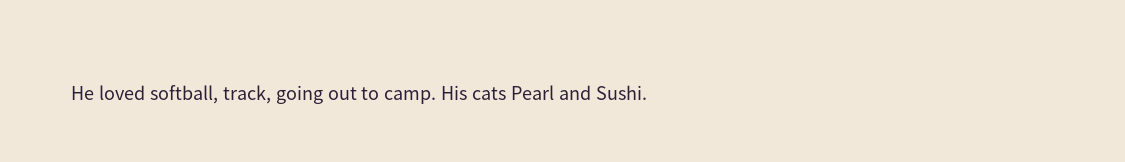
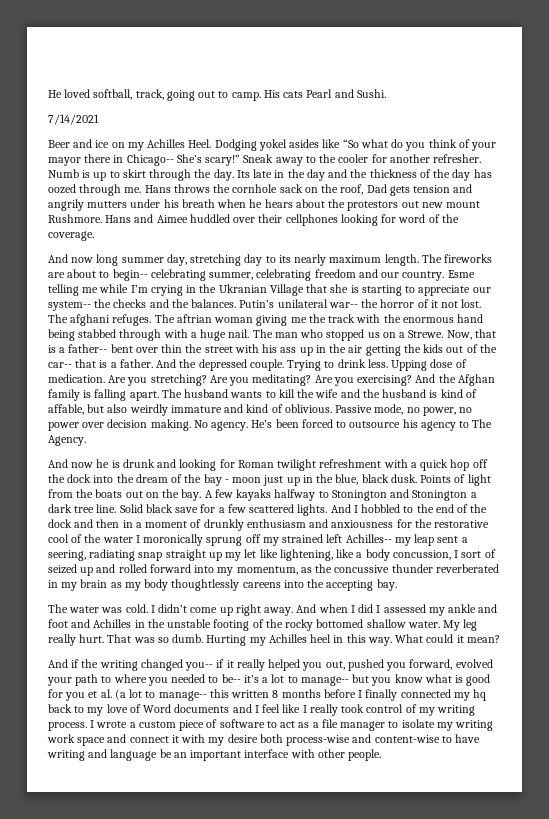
+ 7/14/2021
+ Beer and ice on my Achilles Heel. Dodging yokel asides like “So what do you think of your mayor there in Chicago-- She’s scary!” Sneak away to the cooler for another refresher. Numb is up to skirt through the day. Its late in the day and the thickness of the day has oozed through me. Hans throws the cornhole sack on the roof, Dad gets tension and angrily mutters under his breath when he hears about the protestors out new mount Rushmore. Hans and Aimee huddled over their cellphones looking for word of the coverage.
+ And now long summer day, stretching day to its nearly maximum length. The fireworks are about to begin-- celebrating summer, celebrating freedom and our country. Esme telling me while I’m crying in the Ukranian Village that she is starting to appreciate our system-- the checks and the balances. Putin’s unilateral war-- the horror of it not lost. The afghani refuges. The aftrian woman giving me the track with the enormous hand being stabbed through with a huge nail. The man who stopped us on a Strewe. Now, that is a father-- bent over thin the street with his ass up in the air getting the kids out of the car-- that is a father. And the depressed couple. Trying to drink less. Upping dose of medication. Are you stretching? Are you meditating? Are you exercising? And the Afghan family is falling apart. The husband wants to kill the wife and the husband is kind of affable, but also weirdly immature and kind of oblivious. Passive mode, no power, no power over decision making. No agency. He’s been forced to outsource his agency to The Agency.
+ And now he is drunk and looking for Roman twilight refreshment with a quick hop off the dock into the dream of the bay - moon just up in the blue, black dusk. Points of light from the boats out on the bay. A few kayaks halfway to Stonington and Stonington a dark tree line. Solid black save for a few scattered lights. And I hobbled to the end of the dock and then in a moment of drunkly enthusiasm and anxiousness for the restorative cool of the water I moronically sprung off my strained left Achilles-- my leap sent a seering, radiating snap straight up my let like lightening, like a body concussion, I sort of seized up and rolled forward into my momentum, as the concussive thunder reverberated in my brain as my body thoughtlessly careens into the accepting bay.
+ The water was cold. I didn’t come up right away. And when I did I assessed my ankle and foot and Achilles in the unstable footing of the rocky bottomed shallow water. My leg really hurt. That was so dumb. Hurting my Achilles heel in this way. What could it mean?
+ And if the writing changed you-- if it really helped you out, pushed you forward, evolved your path to where you needed to be-- it’s a lot to manage-- but you know what is good for you et al. (a lot to manage-- this written 8 months before I finally connected my hq back to my love of Word documents and I feel like I really took control of my writing process. I wrote a custom piece of software to act as a file manager to isolate my writing work space and connect it with my desire both process-wise and content-wise to have writing and language be an important interface with other people.

